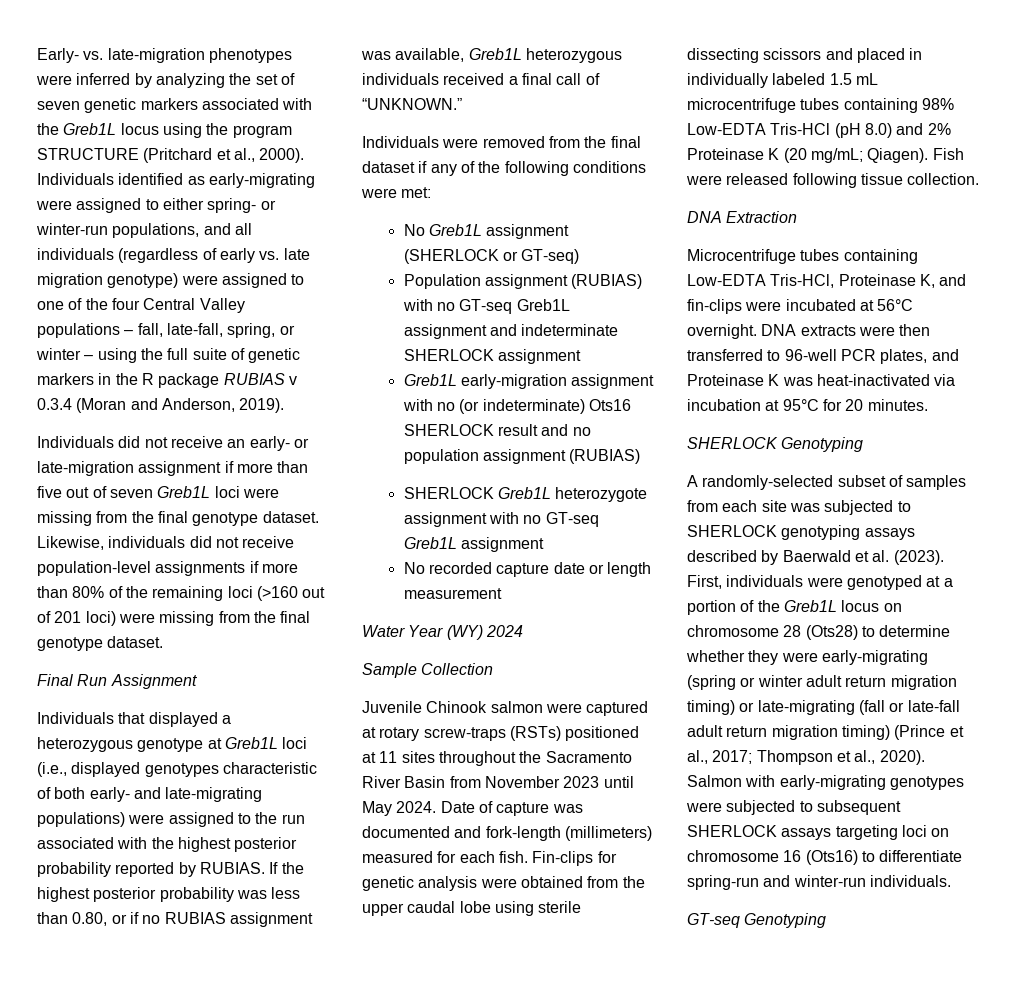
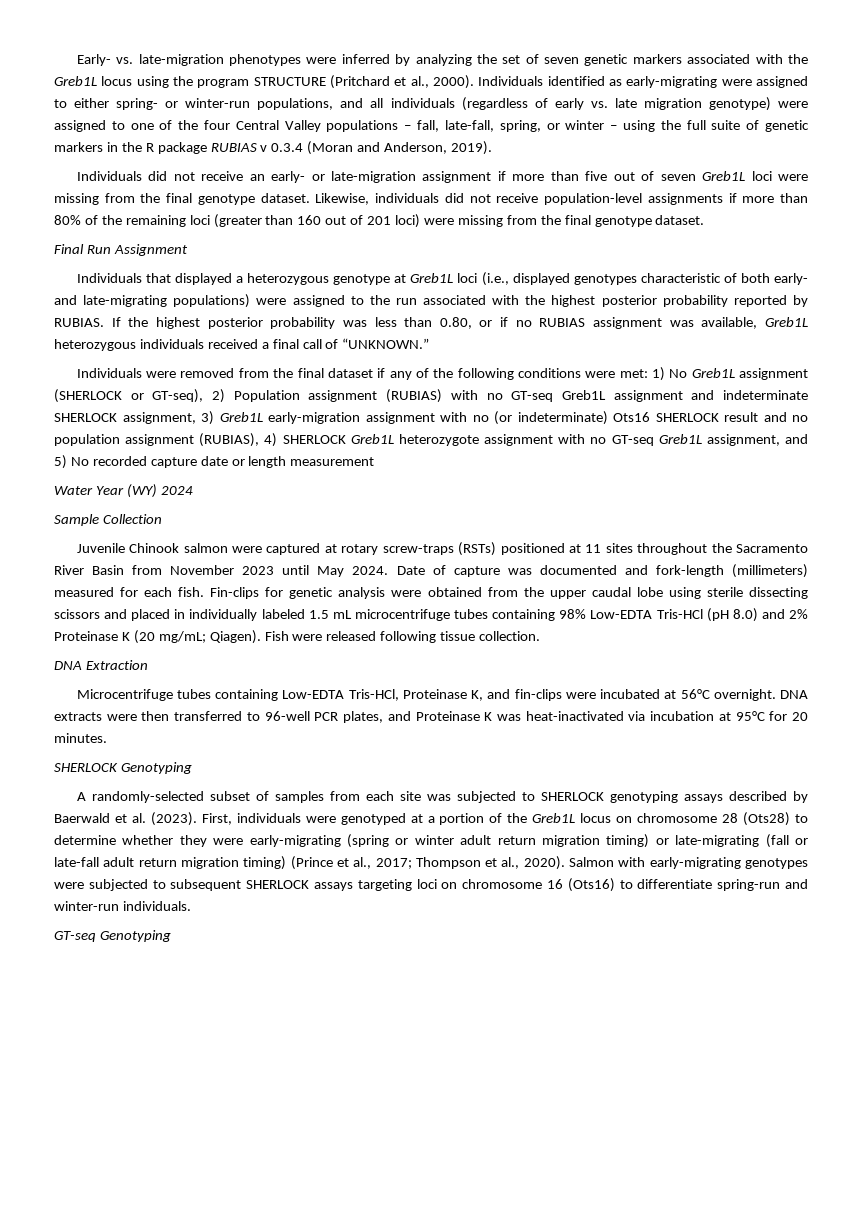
- Likewise, individuals did not receive population-level assignments if more than 80% of the remaining loci (>160 out of 201 loci) were missing from the final genotype dataset.
+ Likewise, individuals did not receive population-level assignments if more than 80% of the remaining loci (greater than 160 out of 201 loci) were missing from the final genotype dataset.
- Individuals were removed from the final dataset if any of the following conditions were met:
- No Greb1L assignment (SHERLOCK or GT-seq)
- Population assignment (RUBIAS) with no GT-seq Greb1L assignment and indeterminate SHERLOCK assignment
- Greb1L early-migration assignment with no (or indeterminate) Ots16 SHERLOCK result and no population assignment (RUBIAS)
- SHERLOCK Greb1L heterozygote assignment with no GT-seq Greb1L assignment
- No recorded capture date or length measurement
+ Individuals were removed from the final dataset if any of the following conditions were met: 1) No Greb1L assignment (SHERLOCK or GT-seq), 2) Population assignment (RUBIAS) with no GT-seq Greb1L assignment and indeterminate SHERLOCK assignment, 3) Greb1L early-migration assignment with no (or indeterminate) Ots16 SHERLOCK result and no population assignment (RUBIAS), 4) SHERLOCK Greb1L heterozygote assignment with no GT-seq Greb1L assignment, and 5) No recorded capture date or length measurement

